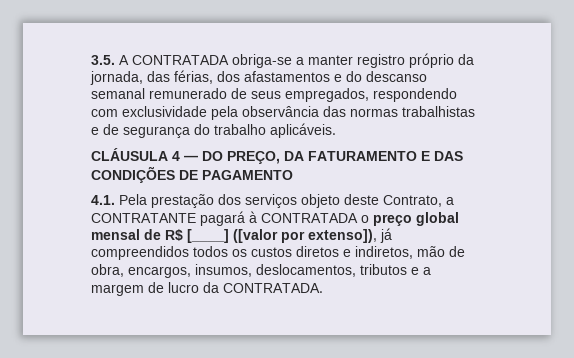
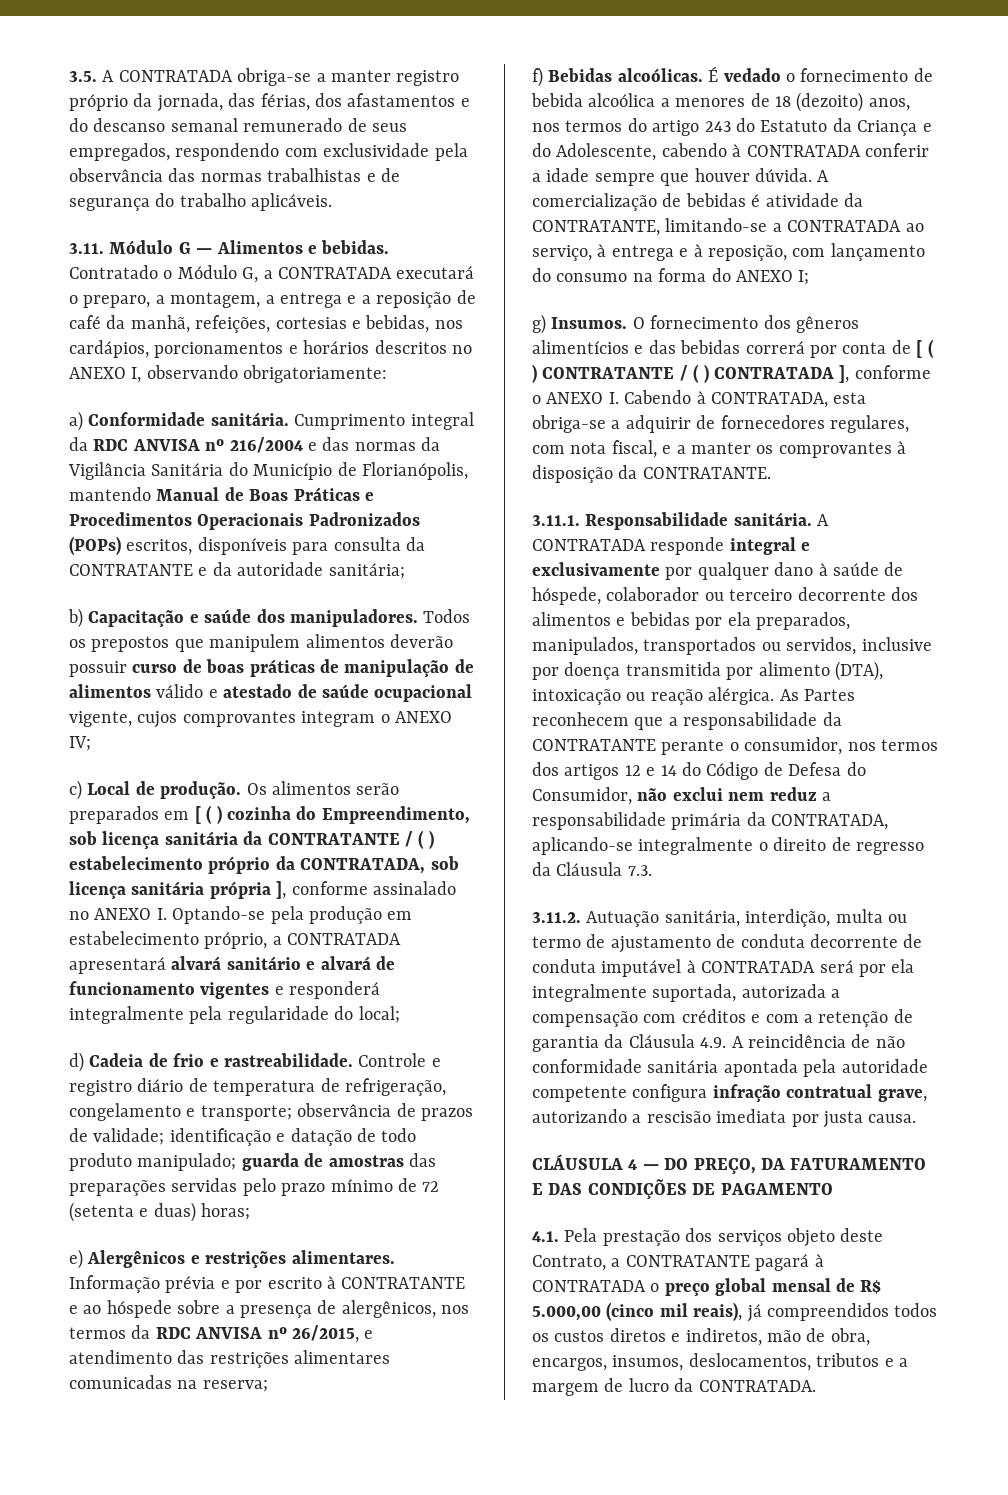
+ 3.11. Módulo G — Alimentos e bebidas. Contratado o Módulo G, a CONTRATADA executará o preparo, a montagem, a entrega e a reposição de café da manhã, refeições, cortesias e bebidas, nos cardápios, porcionamentos e horários descritos no ANEXO I, observando obrigatoriamente:
+ a) Conformidade sanitária. Cumprimento integral da RDC ANVISA nº 216/2004 e das normas da Vigilância Sanitária do Município de Florianópolis, mantendo Manual de Boas Práticas e Procedimentos Operacionais Padronizados (POPs) escritos, disponíveis para consulta da CONTRATANTE e da autoridade sanitária;
+ b) Capacitação e saúde dos manipuladores. Todos os prepostos que manipulem alimentos deverão possuir curso de boas práticas de manipulação de alimentos válido e atestado de saúde ocupacional vigente, cujos comprovantes integram o ANEXO IV;
+ c) Local de produção. Os alimentos serão preparados em [ ( ) cozinha do Empreendimento, sob licença sanitária da CONTRATANTE / ( ) estabelecimento próprio da CONTRATADA, sob licença sanitária própria ], conforme assinalado no ANEXO I. Optando-se pela produção em estabelecimento próprio, a CONTRATADA apresentará alvará sanitário e alvará de funcionamento vigentes e responderá integralmente pela regularidade do local;
+ d) Cadeia de frio e rastreabilidade. Controle e registro diário de temperatura de refrigeração, congelamento e transporte; observância de prazos de validade; identificação e datação de todo produto manipulado; guarda de amostras das preparações servidas pelo prazo mínimo de 72 (setenta e duas) horas;
+ e) Alergênicos e restrições alimentares. Informação prévia e por escrito à CONTRATANTE e ao hóspede sobre a presença de alergênicos, nos termos da RDC ANVISA nº 26/2015, e atendimento das restrições alimentares comunicadas na reserva;
+ f) Bebidas alcoólicas. É vedado o fornecimento de bebida alcoólica a menores de 18 (dezoito) anos, nos termos do artigo 243 do Estatuto da Criança e do Adolescente, cabendo à CONTRATADA conferir a idade sempre que houver dúvida. A comercialização de bebidas é atividade da CONTRATANTE, limitando-se a CONTRATADA ao serviço, à entrega e à reposição, com lançamento do consumo na forma do ANEXO I;
+ g) Insumos. O fornecimento dos gêneros alimentícios e das bebidas correrá por conta de [ ( ) CONTRATANTE / ( ) CONTRATADA ], conforme o ANEXO I. Cabendo à CONTRATADA, esta obriga-se a adquirir de fornecedores regulares, com nota fiscal, e a manter os comprovantes à disposição da CONTRATANTE.
+ 3.11.1. Responsabilidade sanitária. A CONTRATADA responde integral e exclusivamente por qualquer dano à saúde de hóspede, colaborador ou terceiro decorrente dos alimentos e bebidas por ela preparados, manipulados, transportados ou servidos, inclusive por doença transmitida por alimento (DTA), intoxicação ou reação alérgica. As Partes reconhecem que a responsabilidade da CONTRATANTE perante o consumidor, nos termos dos artigos 12 e 14 do Código de Defesa do Consumidor, não exclui nem reduz a responsabilidade primária da CONTRATADA, aplicando-se integralmente o direito de regresso da Cláusula 7.3.
+ 3.11.2. Autuação sanitária, interdição, multa ou termo de ajustamento de conduta decorrente de conduta imputável à CONTRATADA será por ela integralmente suportada, autorizada a compensação com créditos e com a retenção de garantia da Cláusula 4.9. A reincidência de não conformidade sanitária apontada pela autoridade competente configura infração contratual grave, autorizando a rescisão imediata por justa causa.
- 4.1. Pela prestação dos serviços objeto deste Contrato, a CONTRATANTE pagará à CONTRATADA o preço global mensal de R$ [____] ([valor por extenso]), já compreendidos todos os custos diretos e indiretos, mão de obra, encargos, insumos, deslocamentos, tributos e a margem de lucro da CONTRATADA.
+ 4.1. Pela prestação dos serviços objeto deste Contrato, a CONTRATANTE pagará à CONTRATADA o preço global mensal de R$ 5.000,00 (cinco mil reais), já compreendidos todos os custos diretos e indiretos, mão de obra, encargos, insumos, deslocamentos, tributos e a margem de lucro da CONTRATADA.

